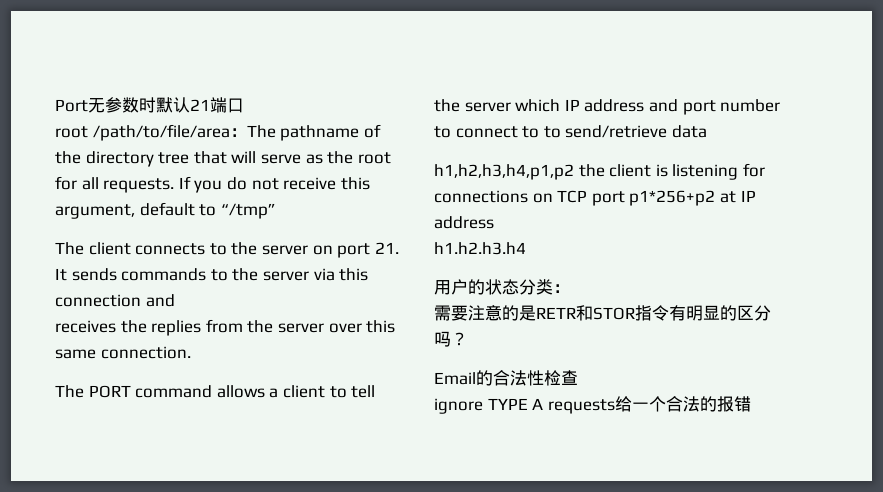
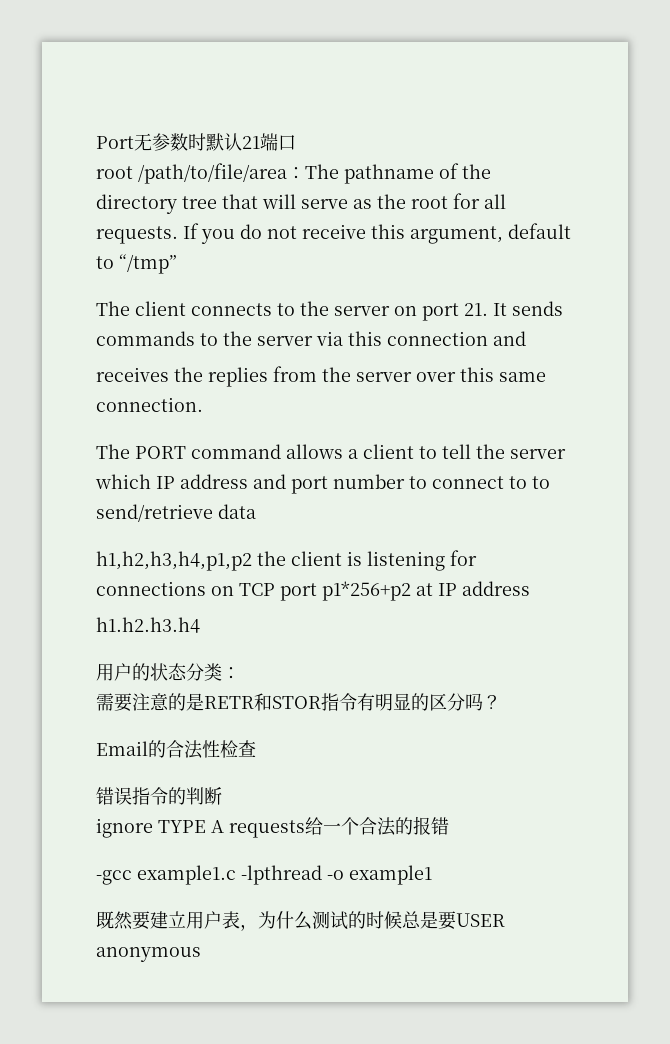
+ 错误指令的判断
+ -gcc example1.c -lpthread -o example1
+ 既然要建立用户表，为什么测试的时候总是要USER anonymous

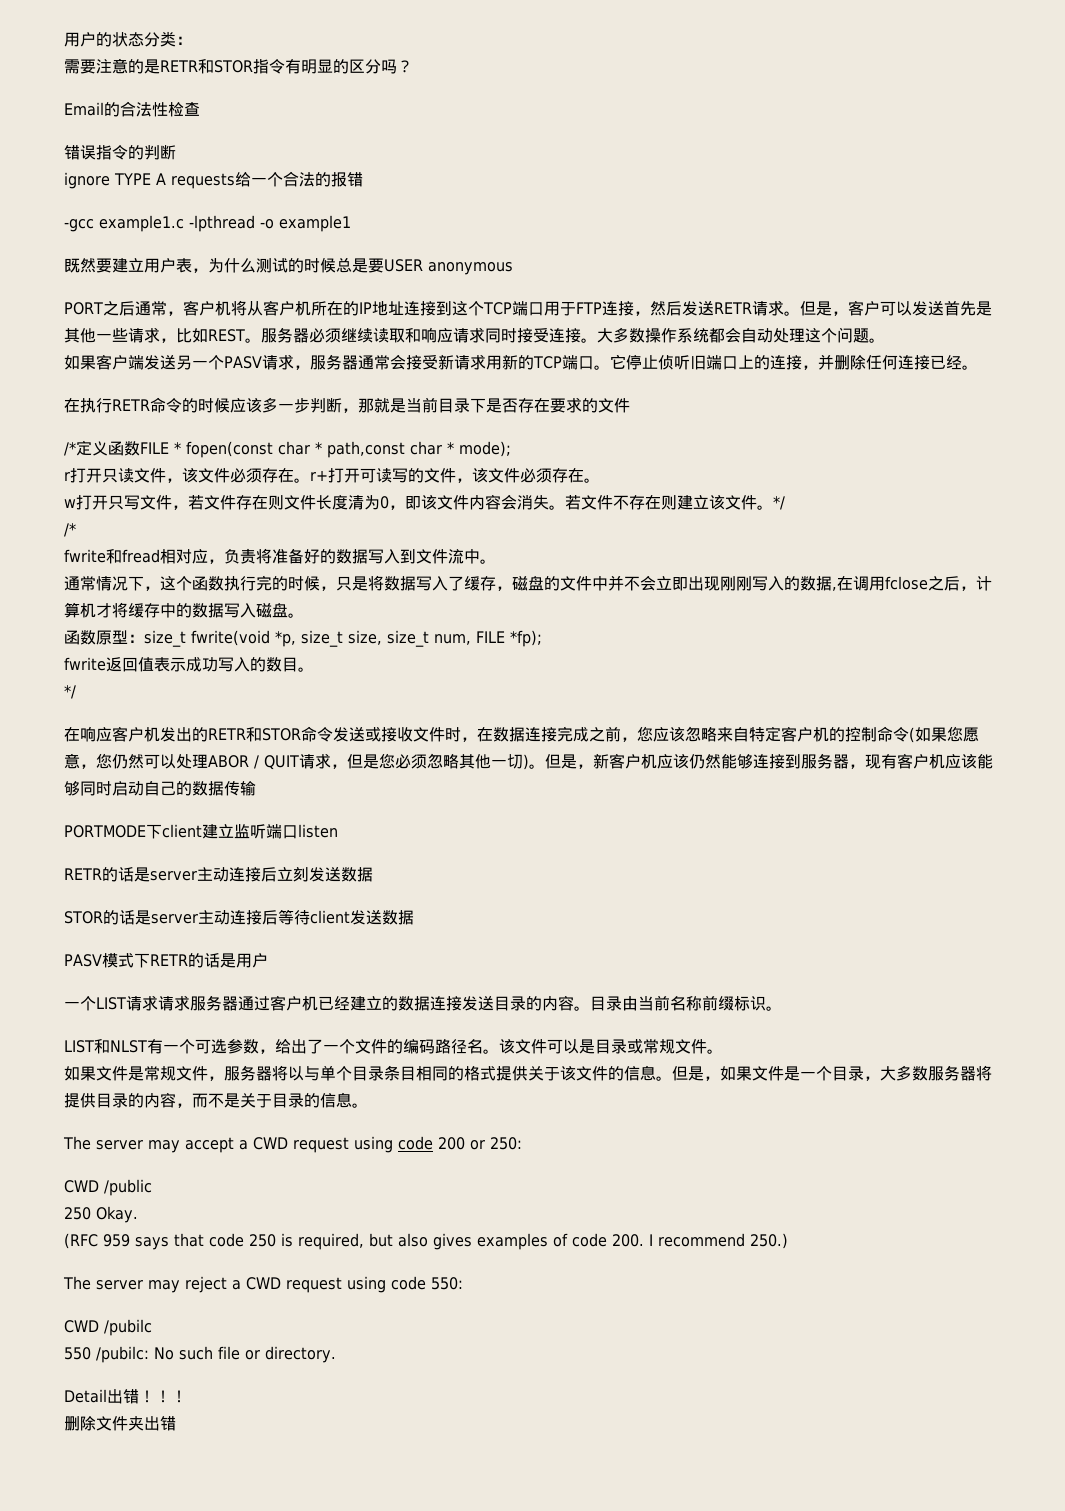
- Port无参数时默认21端口
- root /path/to/file/area：The pathname of the directory tree that will serve as the root for all requests. If you do not receive this argument, default to “/tmp”
- The client connects to the server on port 21. It sends commands to the server via this connection and
- receives the replies from the server over this same connection.
- The PORT command allows a client to tell the server which IP address and port number to connect to to send/retrieve data
- h1,h2,h3,h4,p1,p2 the client is listening for connections on TCP port p1*256+p2 at IP address
- h1.h2.h3.h4
+ PORT之后通常，客户机将从客户机所在的IP地址连接到这个TCP端口用于FTP连接，然后发送RETR请求。但是，客户可以发送首先是其他一些请求，比如REST。服务器必须继续读取和响应请求同时接受连接。大多数操作系统都会自动处理这个问题。
+ 如果客户端发送另一个PASV请求，服务器通常会接受新请求用新的TCP端口。它停止侦听旧端口上的连接，并删除任何连接已经。
+ 在执行RETR命令的时候应该多一步判断，那就是当前目录下是否存在要求的文件
+ /*定义函数FILE * fopen(const char * path,const char * mode);
+ r打开只读文件，该文件必须存在。r+打开可读写的文件，该文件必须存在。
+ w打开只写文件，若文件存在则文件长度清为0，即该文件内容会消失。若文件不存在则建立该文件。*/
+ /*
+ fwrite和fread相对应，负责将准备好的数据写入到文件流中。
+ 通常情况下，这个函数执行完的时候，只是将数据写入了缓存，磁盘的文件中并不会立即出现刚刚写入的数据,在调用fclose之后，计算机才将缓存中的数据写入磁盘。
+ 函数原型：size_t fwrite(void *p, size_t size, size_t num, FILE *fp);
+ fwrite返回值表示成功写入的数目。
+ */
+ 在响应客户机发出的RETR和STOR命令发送或接收文件时，在数据连接完成之前，您应该忽略来自特定客户机的控制命令(如果您愿意，您仍然可以处理ABOR / QUIT请求，但是您必须忽略其他一切)。但是，新客户机应该仍然能够连接到服务器，现有客户机应该能够同时启动自己的数据传输
+ PORTMODE下client建立监听端口listen
+ RETR的话是server主动连接后立刻发送数据
+ STOR的话是server主动连接后等待client发送数据
+ PASV模式下RETR的话是用户
+ 一个LIST请求请求服务器通过客户机已经建立的数据连接发送目录的内容。目录由当前名称前缀标识。
+ LIST和NLST有一个可选参数，给出了一个文件的编码路径名。该文件可以是目录或常规文件。
+ 如果文件是常规文件，服务器将以与单个目录条目相同的格式提供关于该文件的信息。但是，如果文件是一个目录，大多数服务器将提供目录的内容，而不是关于目录的信息。
+ The server may accept a CWD request using code 200 or 250:
+ CWD /public
+ 250 Okay.
+ (RFC 959 says that code 250 is required, but also gives examples of code 200. I recommend 250.)
+ The server may reject a CWD request using code 550:
+ CWD /pubilc
+ 550 /pubilc: No such file or directory.
+ Detail出错！！！
+ 删除文件夹出错

